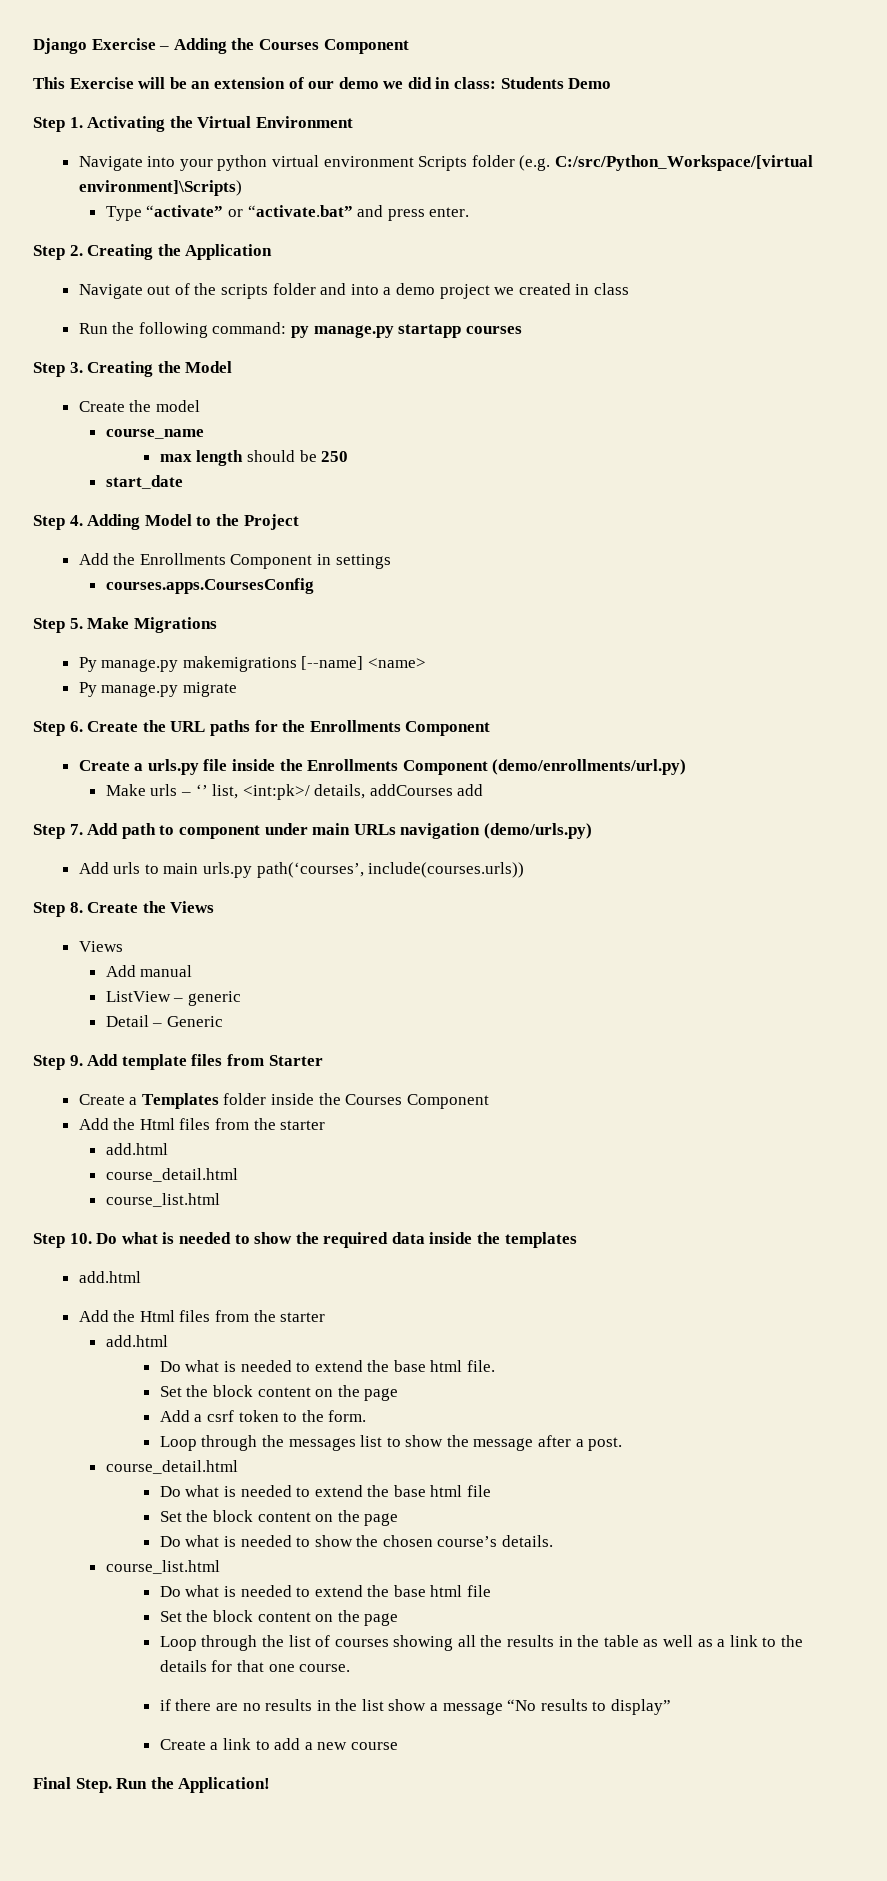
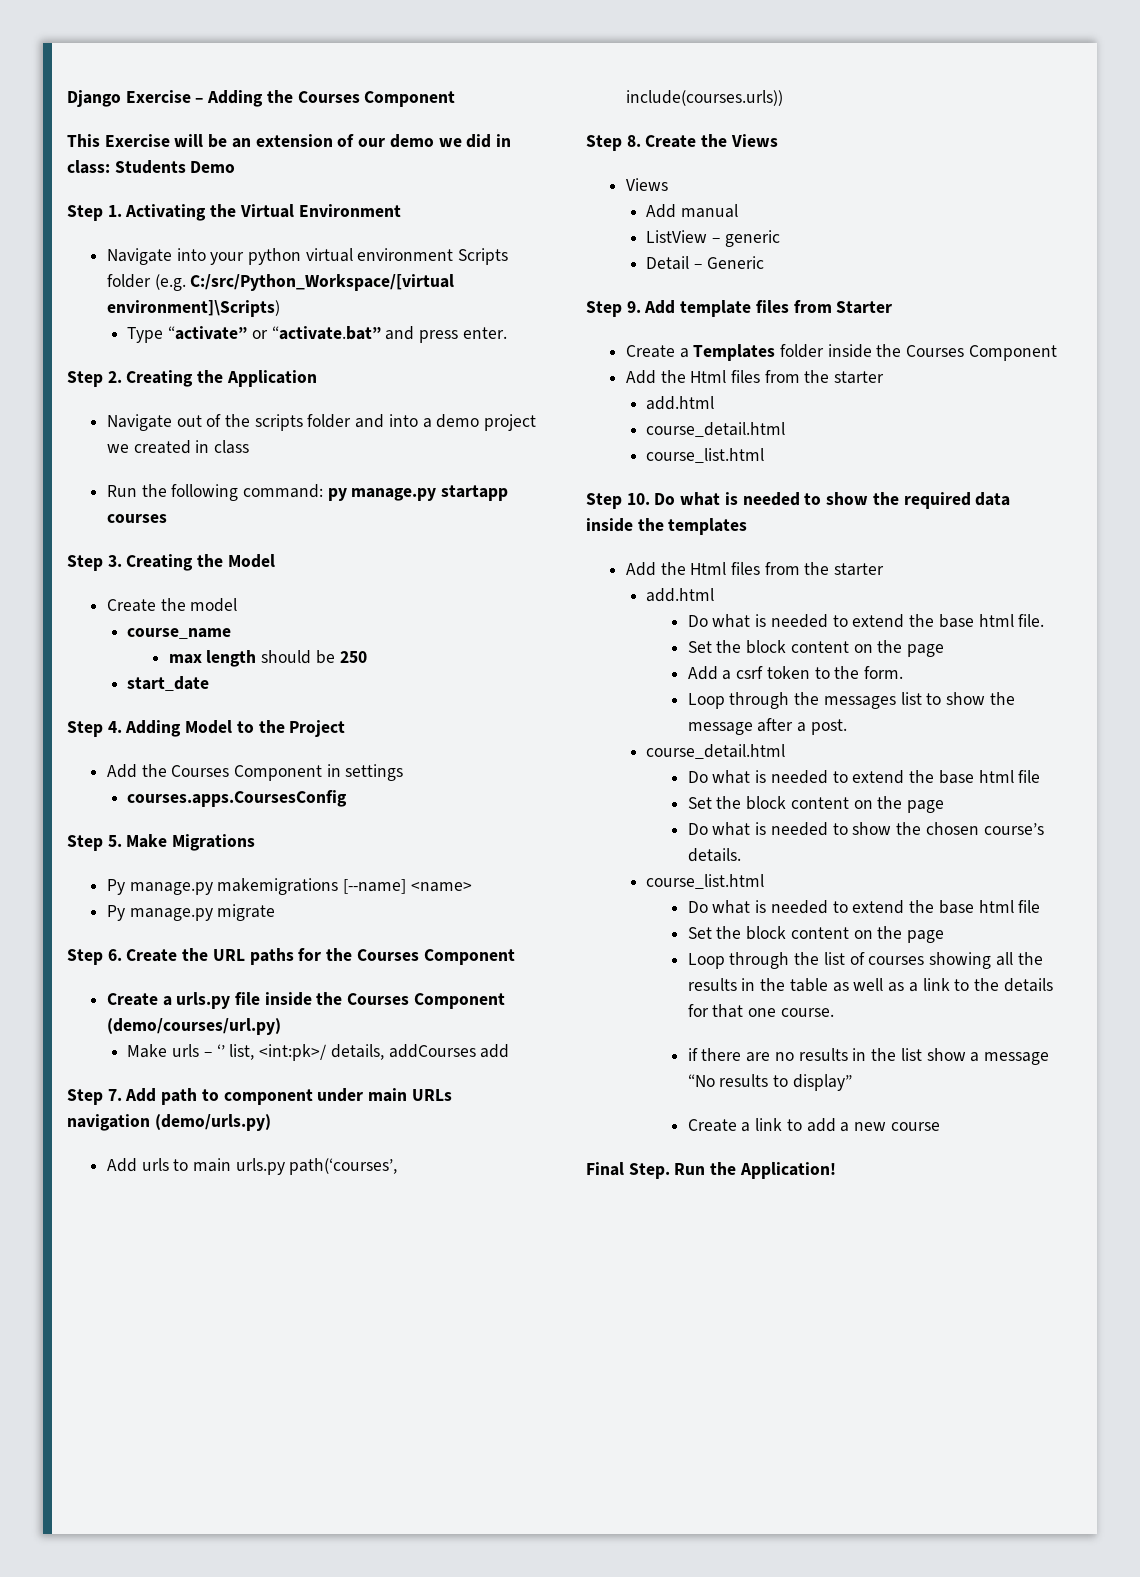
- Add the Enrollments Component in settings
+ Add the Courses Component in settings
- Step 6. Create the URL paths for the Enrollments Component
+ Step 6. Create the URL paths for the Courses Component
- Create a urls.py file inside the Enrollments Component (demo/enrollments/url.py)
+ Create a urls.py file inside the Courses Component (demo/courses/url.py)
  Step 10. Do what is needed to show the required data inside the templates
- add.html

